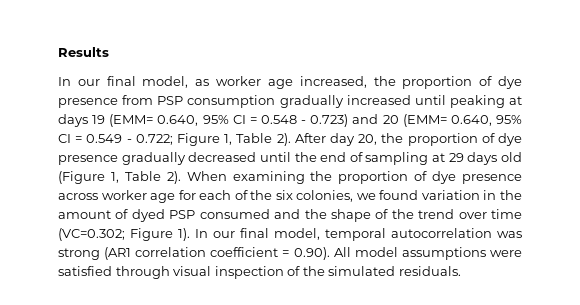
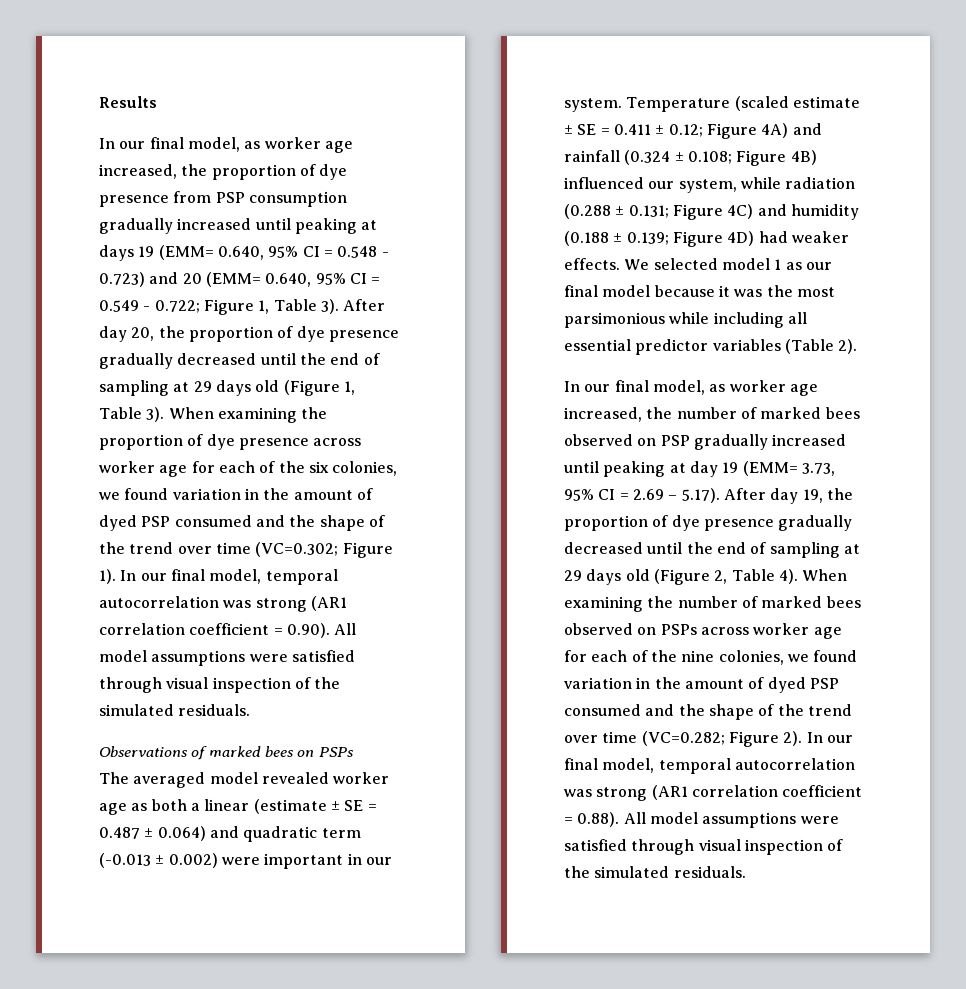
- In our final model, as worker age increased, the proportion of dye presence from PSP consumption gradually increased until peaking at days 19 (EMM= 0.640, 95% CI = 0.548 - 0.723) and 20 (EMM= 0.640, 95% CI = 0.549 - 0.722; Figure 1, Table 2).
+ In our final model, as worker age increased, the proportion of dye presence from PSP consumption gradually increased until peaking at days 19 (EMM= 0.640, 95% CI = 0.548 - 0.723) and 20 (EMM= 0.640, 95% CI = 0.549 - 0.722; Figure 1, Table 3).
- After day 20, the proportion of dye presence gradually decreased until the end of sampling at 29 days old (Figure 1, Table 2).
+ After day 20, the proportion of dye presence gradually decreased until the end of sampling at 29 days old (Figure 1, Table 3).
+ Observations of marked bees on PSPs
+ The averaged model revealed worker age as both a linear (estimate ± SE = 0.487 ± 0.064) and quadratic term (-0.013 ± 0.002) were important in our system. Temperature (scaled estimate ± SE = 0.411 ± 0.12; Figure 4A) and rainfall (0.324 ± 0.108; Figure 4B) influenced our system, while radiation (0.288 ± 0.131; Figure 4C) and humidity (0.188 ± 0.139; Figure 4D) had weaker effects. We selected model 1 as our final model because it was the most parsimonious while including all essential predictor variables (Table 2).
+ In our final model, as worker age increased, the number of marked bees observed on PSP gradually increased until peaking at day 19 (EMM= 3.73, 95% CI = 2.69 – 5.17). After day 19, the proportion of dye presence gradually decreased until the end of sampling at 29 days old (Figure 2, Table 4). When examining the number of marked bees observed on PSPs across worker age for each of the nine colonies, we found variation in the amount of dyed PSP consumed and the shape of the trend over time (VC=0.282; Figure 2). In our final model, temporal autocorrelation was strong (AR1 correlation coefficient = 0.88). All model assumptions were satisfied through visual inspection of the simulated residuals.

